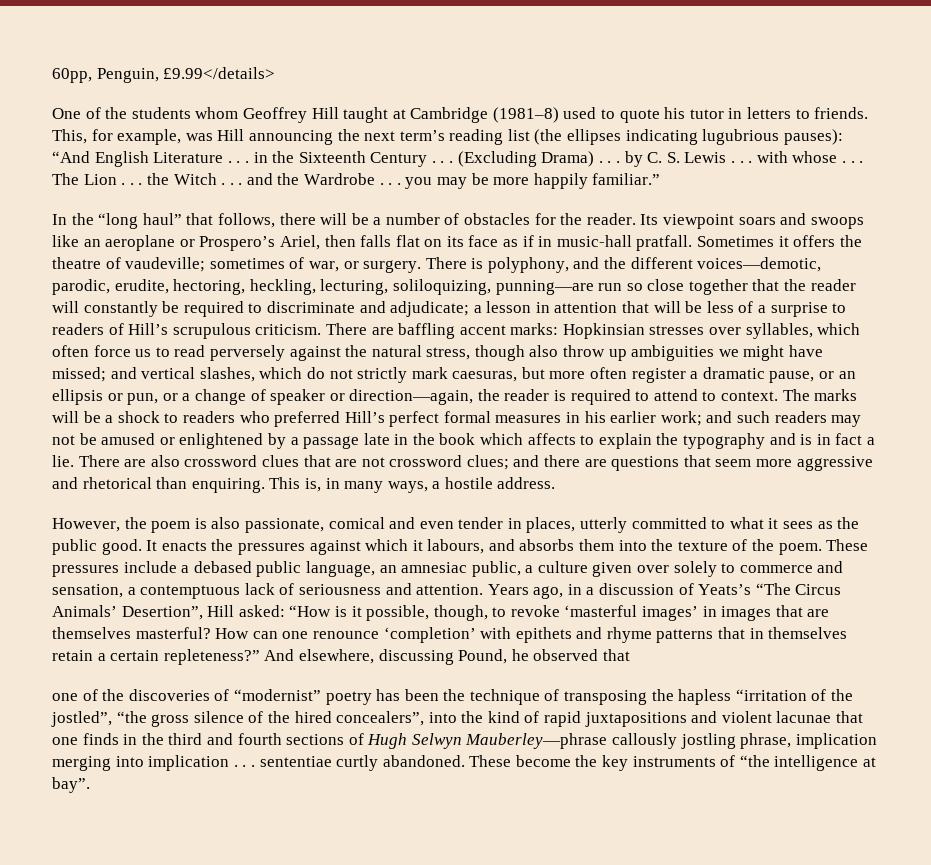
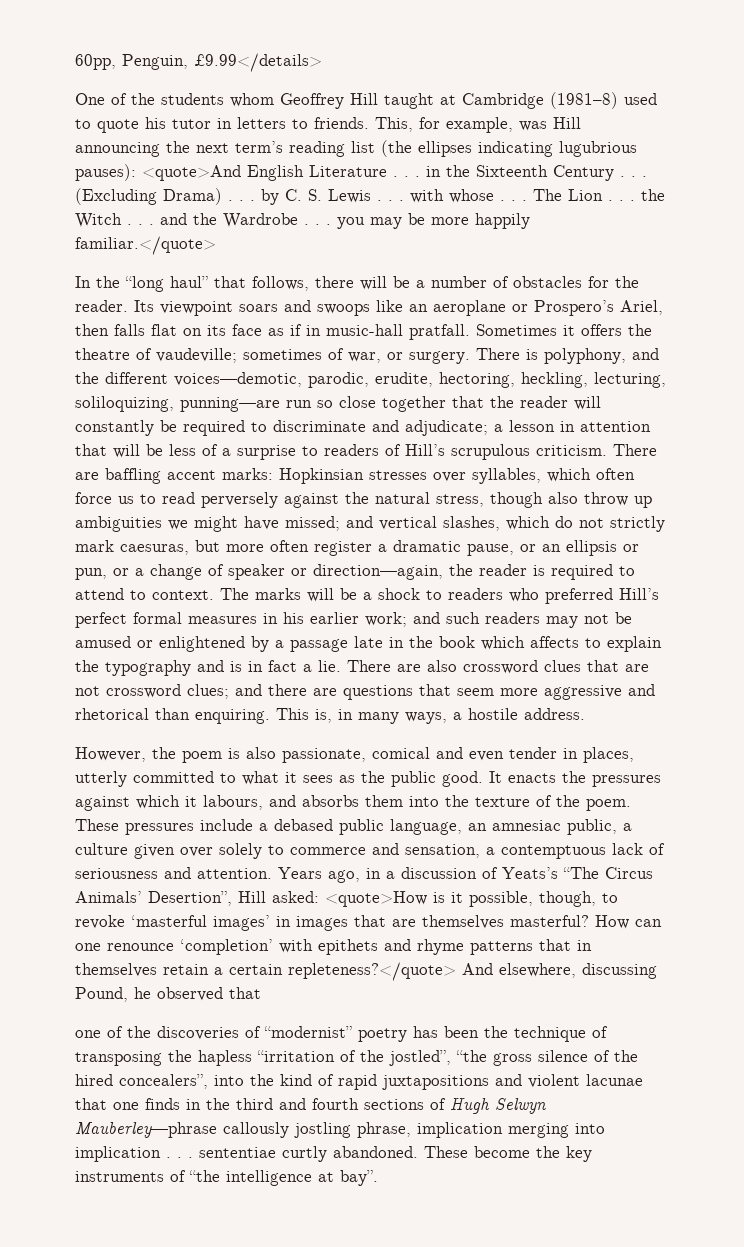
- This, for example, was Hill announcing the next term’s reading list (the ellipses indicating lugubrious pauses): “And English Literature . . . in the Sixteenth Century . . .
+ This, for example, was Hill announcing the next term’s reading list (the ellipses indicating lugubrious pauses): <quote>And English Literature . . . in the Sixteenth Century . . .
- The Lion . . . the Witch . . . and the Wardrobe . . . you may be more happily familiar.”
+ The Lion . . . the Witch . . . and the Wardrobe . . . you may be more happily familiar.</quote>
- Years ago, in a discussion of Yeats’s “The Circus Animals’ Desertion”, Hill asked: “How is it possible, though, to revoke ‘masterful images’ in images that are themselves masterful?
+ Years ago, in a discussion of Yeats’s “The Circus Animals’ Desertion”, Hill asked: <quote>How is it possible, though, to revoke ‘masterful images’ in images that are themselves masterful?
- How can one renounce ‘completion’ with epithets and rhyme patterns that in themselves retain a certain repleteness?” And elsewhere, discussing Pound, he observed that
+ How can one renounce ‘completion’ with epithets and rhyme patterns that in themselves retain a certain repleteness?</quote> And elsewhere, discussing Pound, he observed that

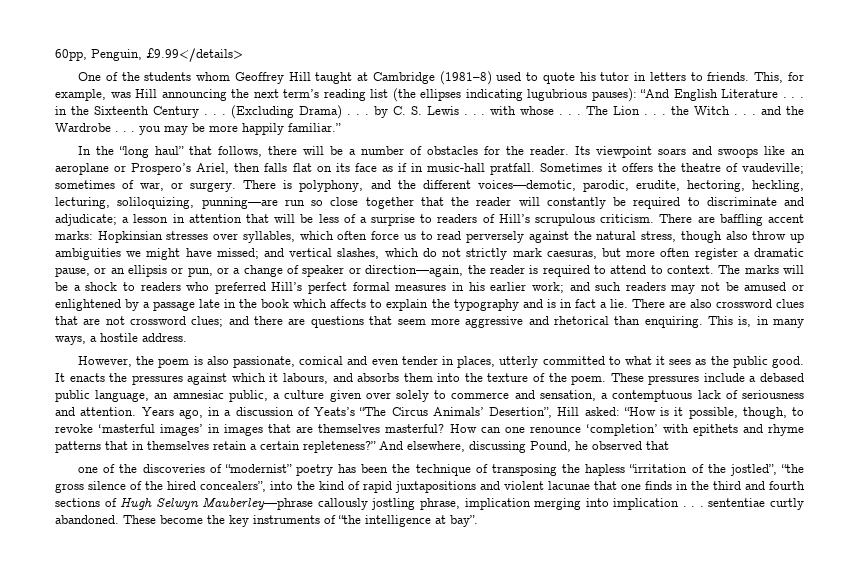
- This, for example, was Hill announcing the next term’s reading list (the ellipses indicating lugubrious pauses): <quote>And English Literature . . . in the Sixteenth Century . . .
+ This, for example, was Hill announcing the next term’s reading list (the ellipses indicating lugubrious pauses): “And English Literature . . . in the Sixteenth Century . . .
- The Lion . . . the Witch . . . and the Wardrobe . . . you may be more happily familiar.</quote>
+ The Lion . . . the Witch . . . and the Wardrobe . . . you may be more happily familiar.”
- Years ago, in a discussion of Yeats’s “The Circus Animals’ Desertion”, Hill asked: <quote>How is it possible, though, to revoke ‘masterful images’ in images that are themselves masterful?
+ Years ago, in a discussion of Yeats’s “The Circus Animals’ Desertion”, Hill asked: “How is it possible, though, to revoke ‘masterful images’ in images that are themselves masterful?
- How can one renounce ‘completion’ with epithets and rhyme patterns that in themselves retain a certain repleteness?</quote> And elsewhere, discussing Pound, he observed that
+ How can one renounce ‘completion’ with epithets and rhyme patterns that in themselves retain a certain repleteness?” And elsewhere, discussing Pound, he observed that

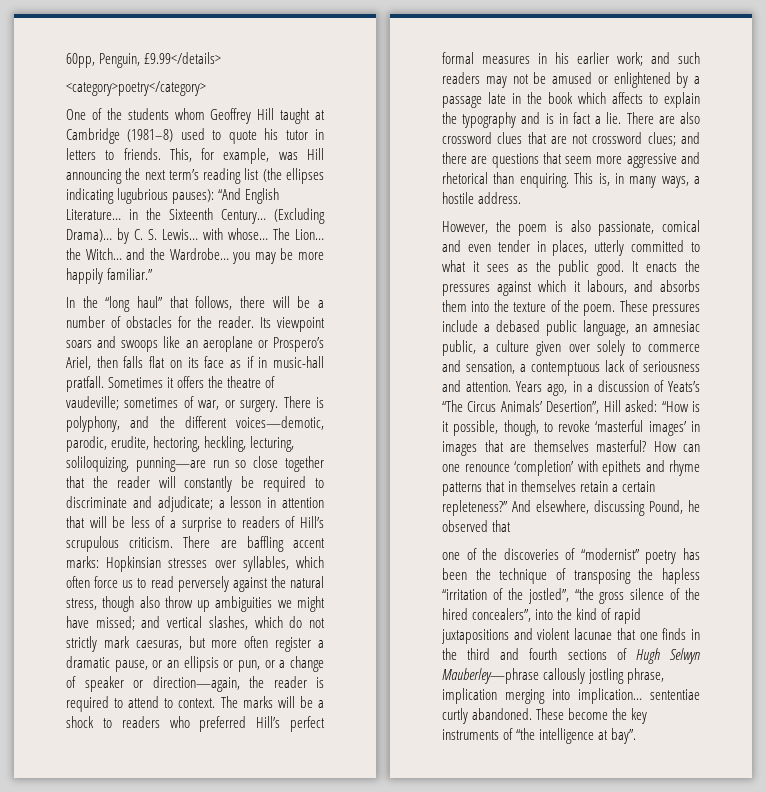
+ <category>poetry</category>
- This, for example, was Hill announcing the next term’s reading list (the ellipses indicating lugubrious pauses): “And English Literature . . . in the Sixteenth Century . . . (Excluding Drama) . . . by C. S. Lewis . . . with whose . . . The Lion . . . the Witch . . . and the Wardrobe . . . you may be more happily familiar.”
+ This, for example, was Hill announcing the next term’s reading list (the ellipses indicating lugubrious pauses): “And English Literature… in the Sixteenth Century… (Excluding Drama)… by C. S. Lewis… with whose… The Lion… the Witch… and the Wardrobe… you may be more happily familiar.”
- one of the discoveries of “modernist” poetry has been the technique of transposing the hapless “irritation of the jostled”, “the gross silence of the hired concealers”, into the kind of rapid juxtapositions and violent lacunae that one finds in the third and fourth sections of Hugh Selwyn Mauberley—phrase callously jostling phrase, implication merging into implication . . . sententiae curtly abandoned.
+ one of the discoveries of “modernist” poetry has been the technique of transposing the hapless “irritation of the jostled”, “the gross silence of the hired concealers”, into the kind of rapid juxtapositions and violent lacunae that one finds in the third and fourth sections of Hugh Selwyn Mauberley—phrase callously jostling phrase, implication merging into implication… sententiae curtly abandoned.

